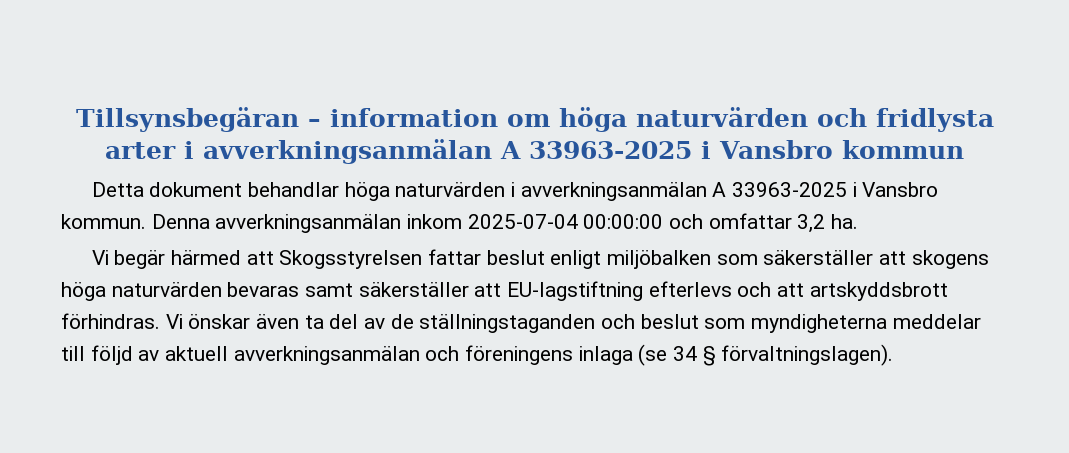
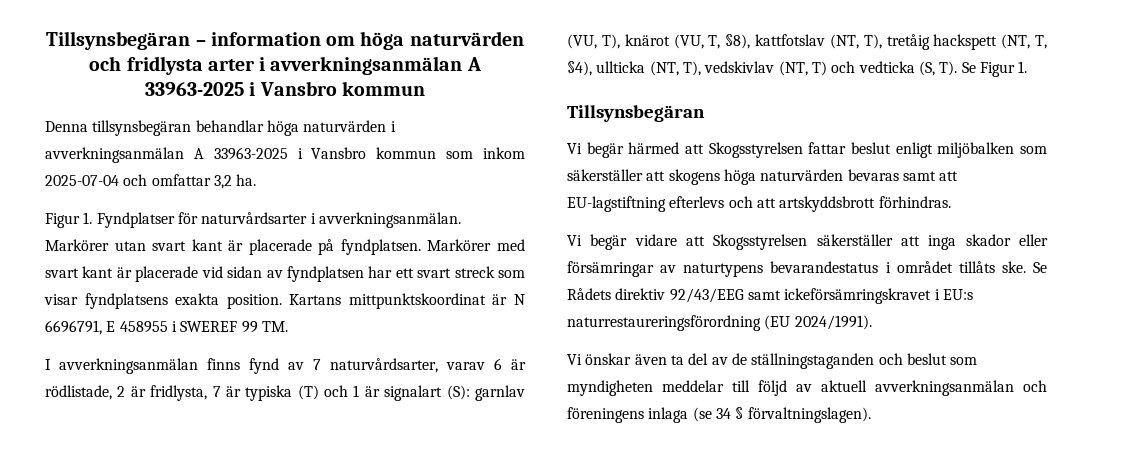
- Detta dokument behandlar höga naturvärden i avverkningsanmälan A 33963-2025 i Vansbro kommun. Denna avverkningsanmälan inkom 2025-07-04 00:00:00 och omfattar 3,2 ha.
+ Denna tillsynsbegäran behandlar höga naturvärden i avverkningsanmälan A 33963-2025 i Vansbro kommun som inkom 2025-07-04 och omfattar 3,2 ha.
+ Figur 1. Fyndplatser för naturvårdsarter i avverkningsanmälan. Markörer utan svart kant är placerade på fyndplatsen. Markörer med svart kant är placerade vid sidan av fyndplatsen har ett svart streck som visar fyndplatsens exakta position. Kartans mittpunktskoordinat är N 6696791, E 458955 i SWEREF 99 TM.
+ I avverkningsanmälan finns fynd av 7 naturvårdsarter, varav 6 är rödlistade, 2 är fridlysta, 7 är typiska (T) och 1 är signalart (S): garnlav (VU, T), knärot (VU, T, §8), kattfotslav (NT, T), tretåig hackspett (NT, T, §4), ullticka (NT, T), vedskivlav (NT, T) och vedticka (S, T). Se Figur 1.
+ Tillsynsbegäran
- Vi begär härmed att Skogsstyrelsen fattar beslut enligt miljöbalken som säkerställer att skogens höga naturvärden bevaras samt säkerställer att EU-lagstiftning efterlevs och att artskyddsbrott förhindras. Vi önskar även ta del av de ställningstaganden och beslut som myndigheterna meddelar till följd av aktuell avverkningsanmälan och föreningens inlaga (se 34 § förvaltningslagen).
+ Vi begär härmed att Skogsstyrelsen fattar beslut enligt miljöbalken som säkerställer att skogens höga naturvärden bevaras samt att EU-lagstiftning efterlevs och att artskyddsbrott förhindras.
+ Vi begär vidare att Skogsstyrelsen säkerställer att inga skador eller försämringar av naturtypens bevarandestatus i området tillåts ske. Se Rådets direktiv 92/43/EEG samt ickeförsämringskravet i EU:s naturrestaureringsförordning (EU 2024/1991).
+ Vi önskar även ta del av de ställningstaganden och beslut som myndigheten meddelar till följd av aktuell avverkningsanmälan och föreningens inlaga (se 34 § förvaltningslagen).

